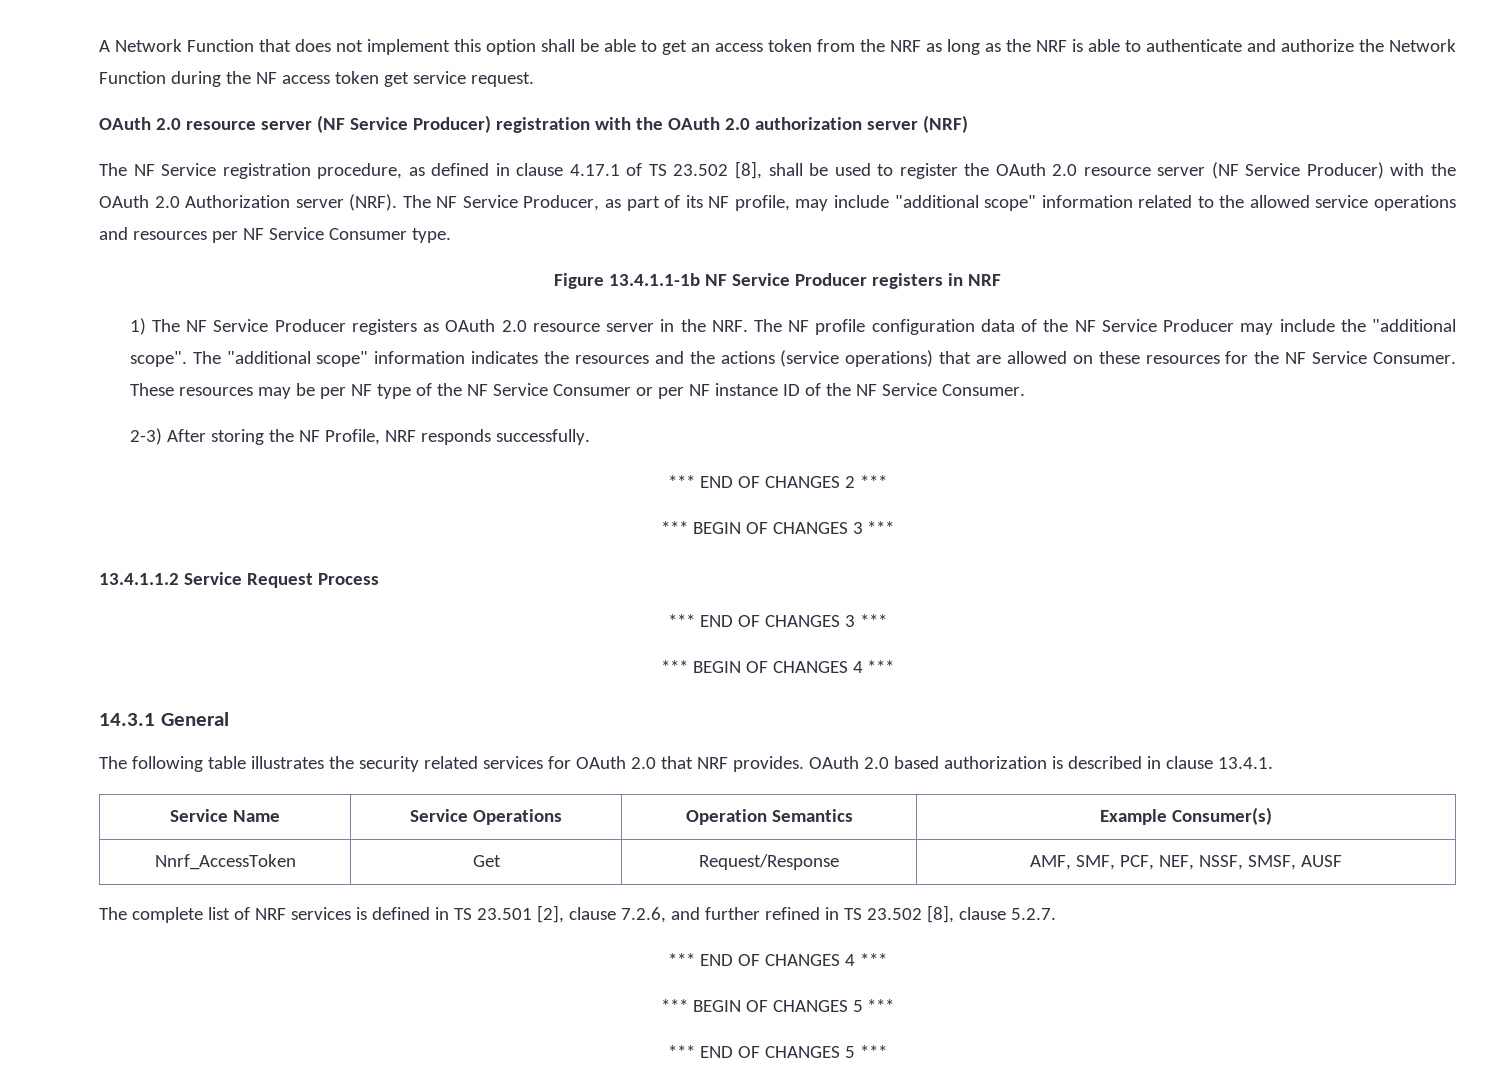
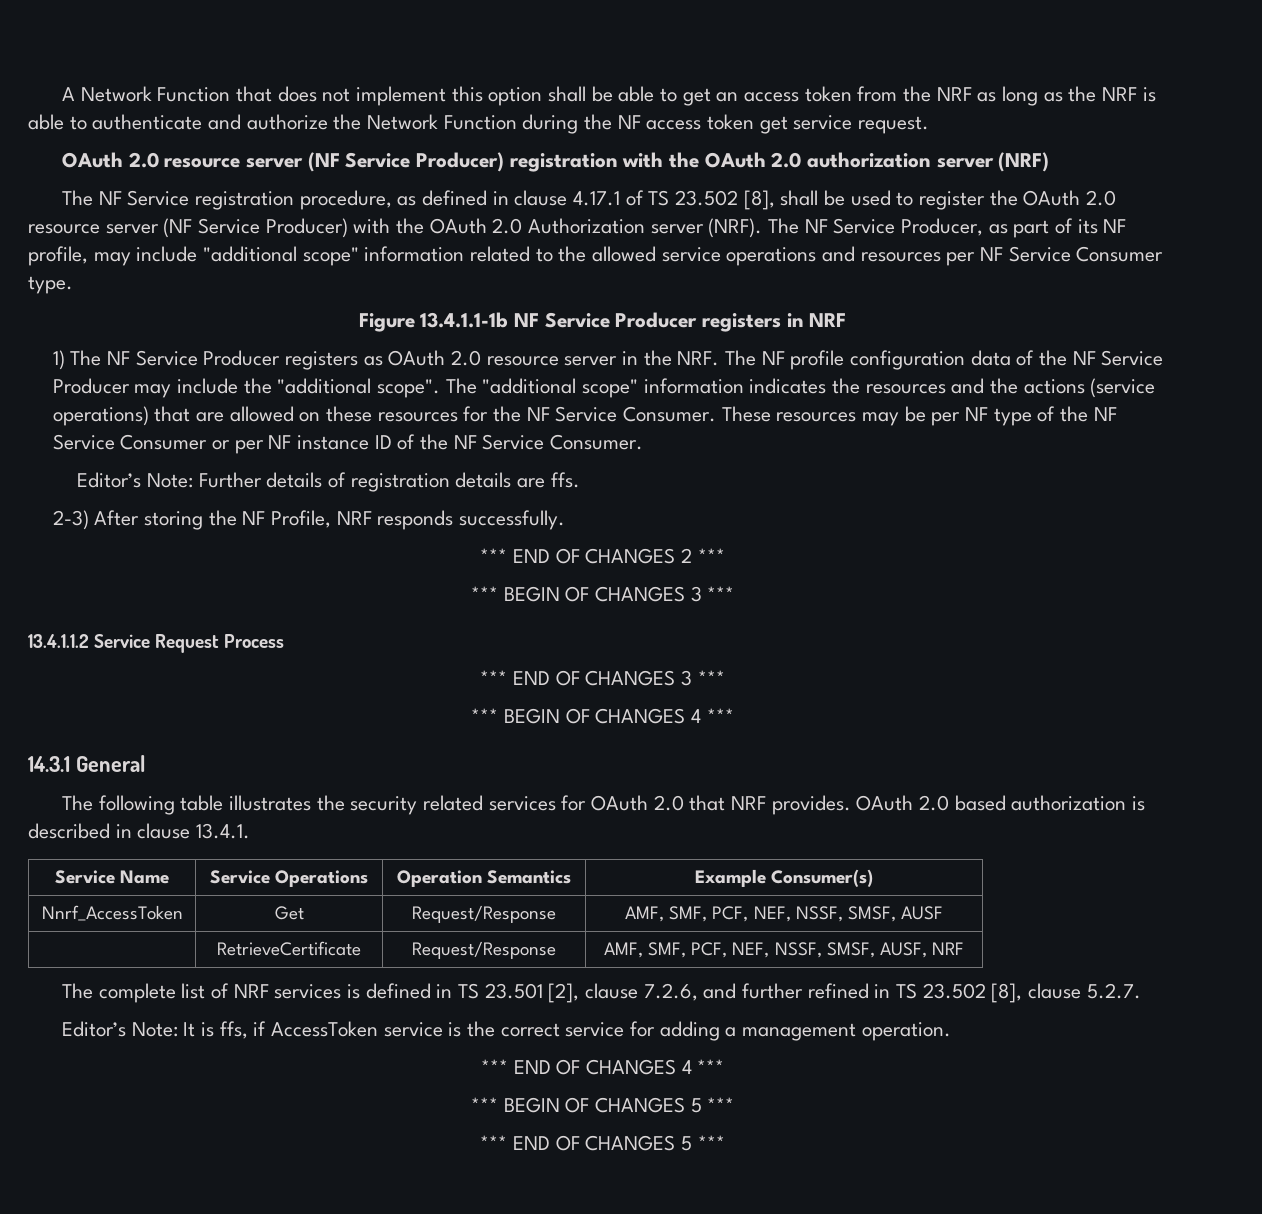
+ Editor’s Note: Further details of registration details are ffs.
+ | RetrieveCertificate | Request/Response | AMF, SMF, PCF, NEF, NSSF, SMSF, AUSF, NRF
+ Editor’s Note: It is ffs, if AccessToken service is the correct service for adding a management operation.

